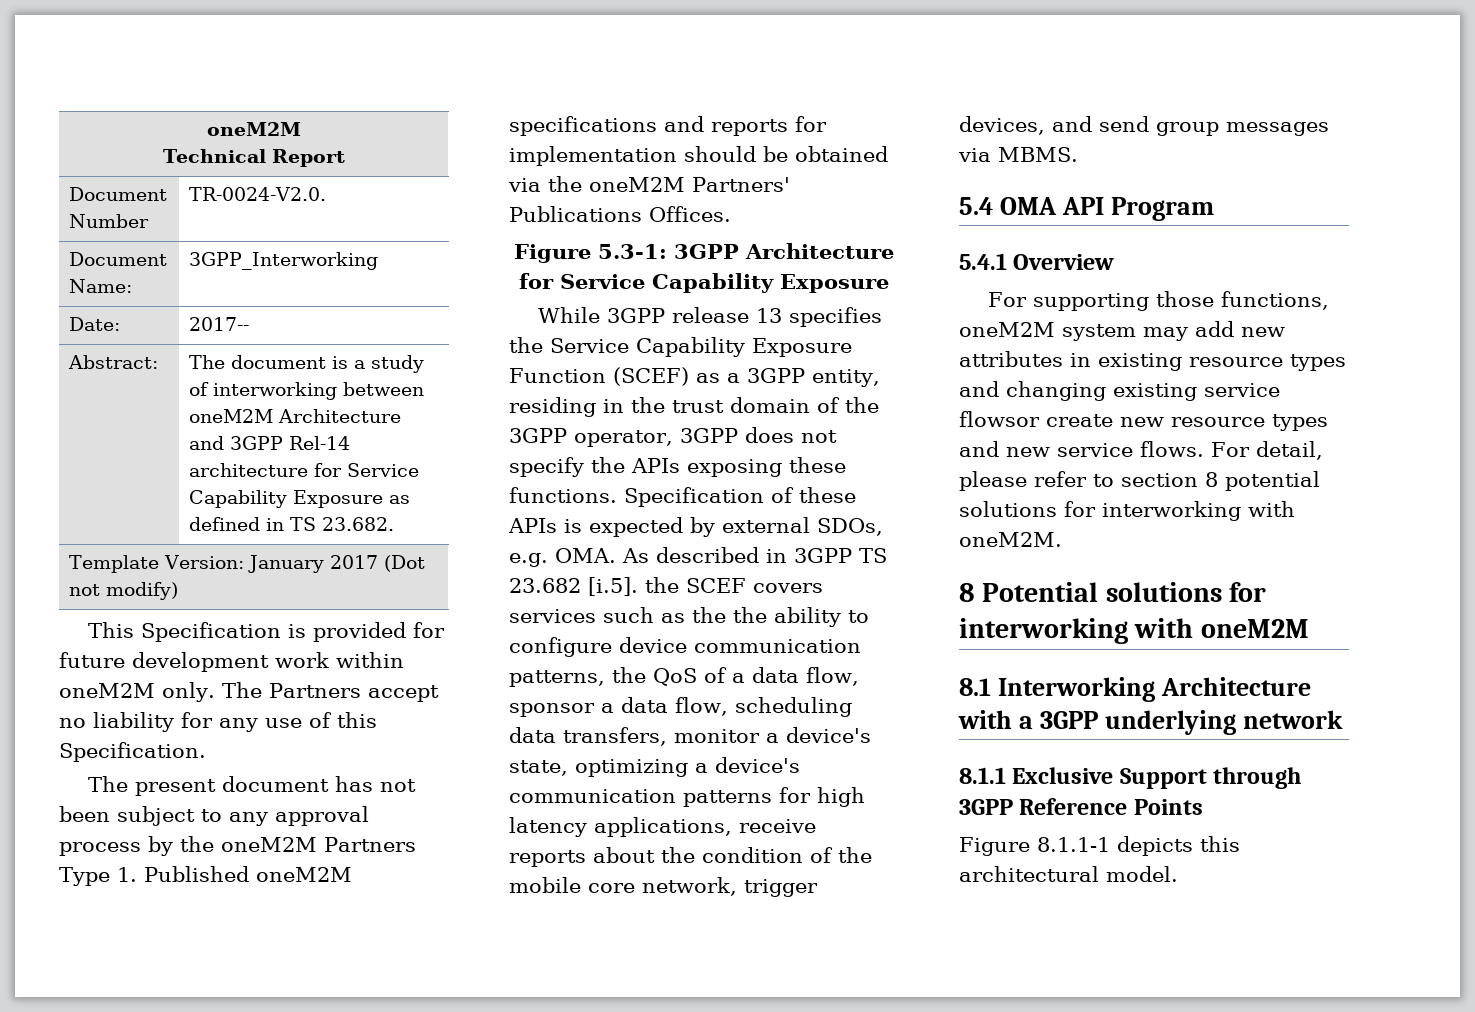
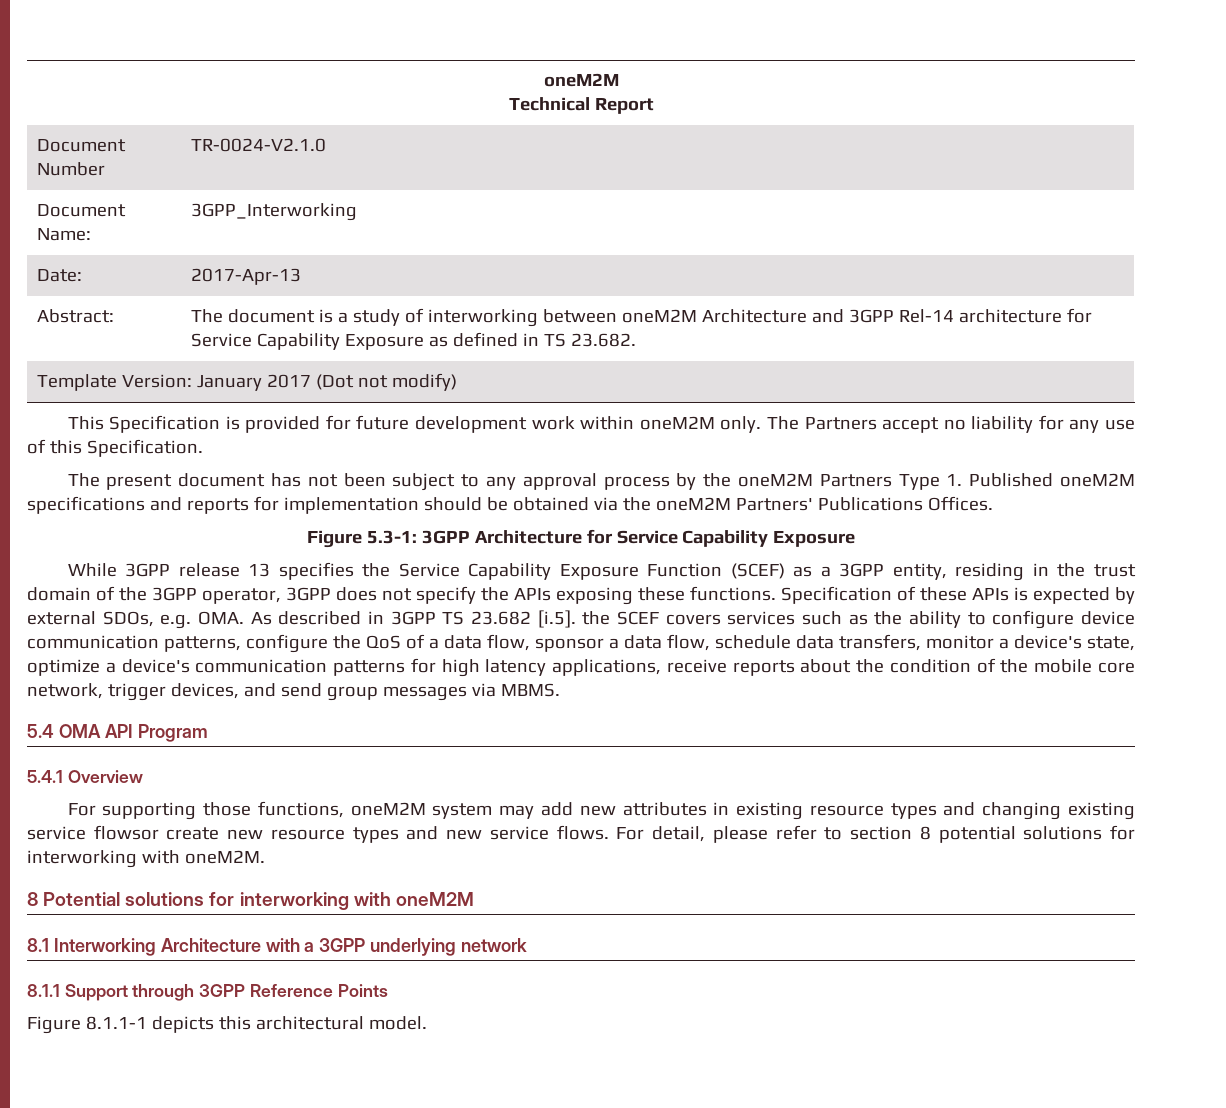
- Document Number | TR-0024-V2.0.
+ Document Number | TR-0024-V2.1.0
- Date: | 2017--
+ Date: | 2017-Apr-13
- Specification of these APIs is expected by external SDOs, e.g. OMA. As described in 3GPP TS 23.682 [i.5]. the SCEF covers services such as the the ability to configure device communication patterns, the QoS of a data flow, sponsor a data flow, scheduling data transfers, monitor a device's state, optimizing a device's communication patterns for high latency applications, receive reports about the condition of the mobile core network, trigger devices, and send group messages via MBMS.
+ Specification of these APIs is expected by external SDOs, e.g. OMA. As described in 3GPP TS 23.682 [i.5]. the SCEF covers services such as the ability to configure device communication patterns, configure the QoS of a data flow, sponsor a data flow, schedule data transfers, monitor a device's state, optimize a device's communication patterns for high latency applications, receive reports about the condition of the mobile core network, trigger devices, and send group messages via MBMS.
- 8.1.1 Exclusive Support through 3GPP Reference Points
+ 8.1.1 Support through 3GPP Reference Points

